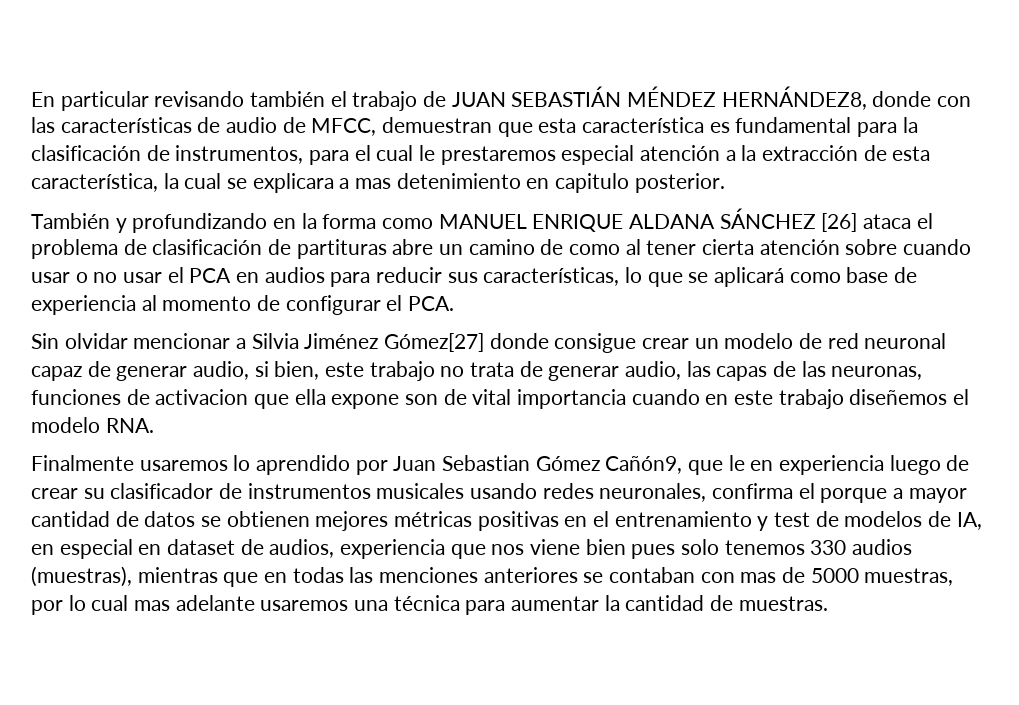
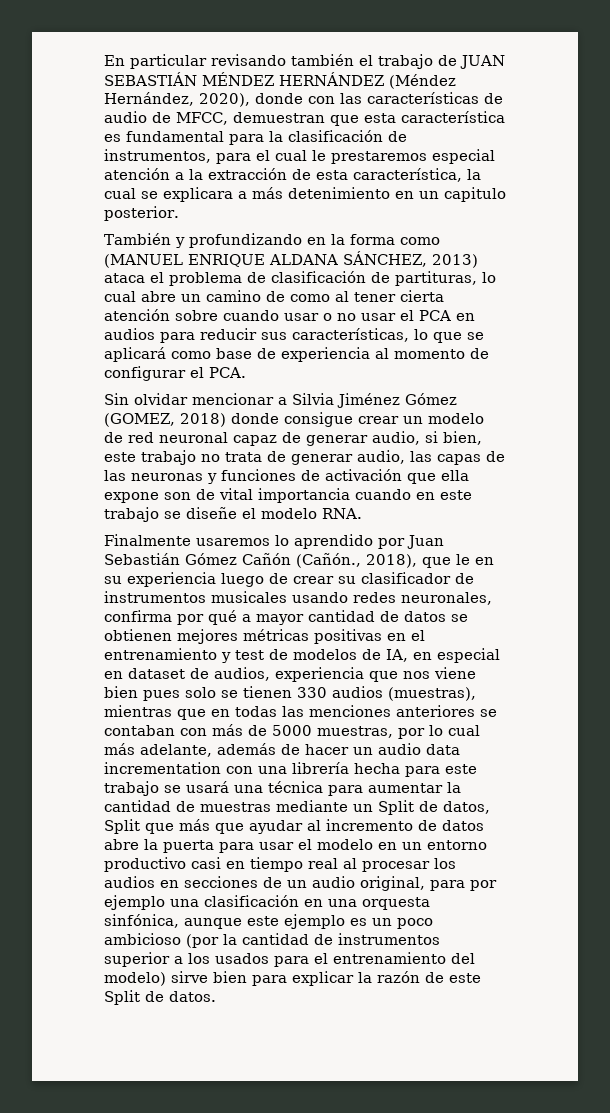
- En particular revisando también el trabajo de JUAN SEBASTIÁN MÉNDEZ HERNÁNDEZ8, donde con las características de audio de MFCC, demuestran que esta característica es fundamental para la clasificación de instrumentos, para el cual le prestaremos especial atención a la extracción de esta característica, la cual se explicara a mas detenimiento en capitulo posterior.
+ En particular revisando también el trabajo de JUAN SEBASTIÁN MÉNDEZ HERNÁNDEZ (Méndez Hernández, 2020), donde con las características de audio de MFCC, demuestran que esta característica es fundamental para la clasificación de instrumentos, para el cual le prestaremos especial atención a la extracción de esta característica, la cual se explicara a más detenimiento en un capitulo posterior.
- También y profundizando en la forma como MANUEL ENRIQUE ALDANA SÁNCHEZ [26] ataca el problema de clasificación de partituras abre un camino de como al tener cierta atención sobre cuando usar o no usar el PCA en audios para reducir sus características, lo que se aplicará como base de experiencia al momento de configurar el PCA.
+ También y profundizando en la forma como (MANUEL ENRIQUE ALDANA SÁNCHEZ, 2013) ataca el problema de clasificación de partituras, lo cual abre un camino de como al tener cierta atención sobre cuando usar o no usar el PCA en audios para reducir sus características, lo que se aplicará como base de experiencia al momento de configurar el PCA.
- Sin olvidar mencionar a Silvia Jiménez Gómez[27] donde consigue crear un modelo de red neuronal capaz de generar audio, si bien, este trabajo no trata de generar audio, las capas de las neuronas, funciones de activacion que ella expone son de vital importancia cuando en este trabajo diseñemos el modelo RNA.
+ Sin olvidar mencionar a Silvia Jiménez Gómez (GOMEZ, 2018) donde consigue crear un modelo de red neuronal capaz de generar audio, si bien, este trabajo no trata de generar audio, las capas de las neuronas y funciones de activación que ella expone son de vital importancia cuando en este trabajo se diseñe el modelo RNA.
- Finalmente usaremos lo aprendido por Juan Sebastian Gómez Cañón9, que le en experiencia luego de crear su clasificador de instrumentos musicales usando redes neuronales, confirma el porque a mayor cantidad de datos se obtienen mejores métricas positivas en el entrenamiento y test de modelos de IA, en especial en dataset de audios, experiencia que nos viene bien pues solo tenemos 330 audios (muestras), mientras que en todas las menciones anteriores se contaban con mas de 5000 muestras, por lo cual mas adelante usaremos una técnica para aumentar la cantidad de muestras.
+ Finalmente usaremos lo aprendido por Juan Sebastián Gómez Cañón (Cañón., 2018), que le en su experiencia luego de crear su clasificador de instrumentos musicales usando redes neuronales, confirma por qué a mayor cantidad de datos se obtienen mejores métricas positivas en el entrenamiento y test de modelos de IA, en especial en dataset de audios, experiencia que nos viene bien pues solo se tienen 330 audios (muestras), mientras que en todas las menciones anteriores se contaban con más de 5000 muestras, por lo cual más adelante, además de hacer un audio data incrementation con una librería hecha para este trabajo se usará una técnica para aumentar la cantidad de muestras mediante un Split de datos, Split que más que ayudar al incremento de datos abre la puerta para usar el modelo en un entorno productivo casi en tiempo real al procesar los audios en secciones de un audio original, para por ejemplo una clasificación en una orquesta sinfónica, aunque este ejemplo es un poco ambicioso (por la cantidad de instrumentos superior a los usados para el entrenamiento del modelo) sirve bien para explicar la razón de este Split de datos.

